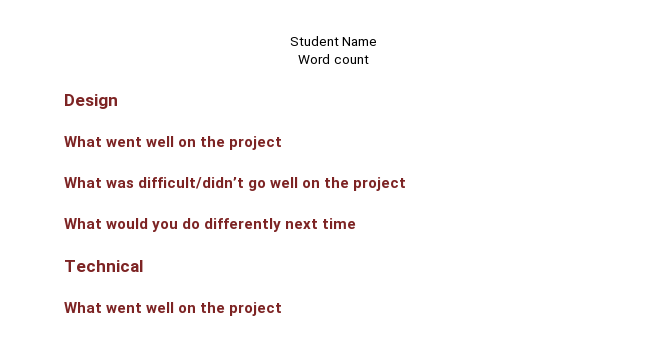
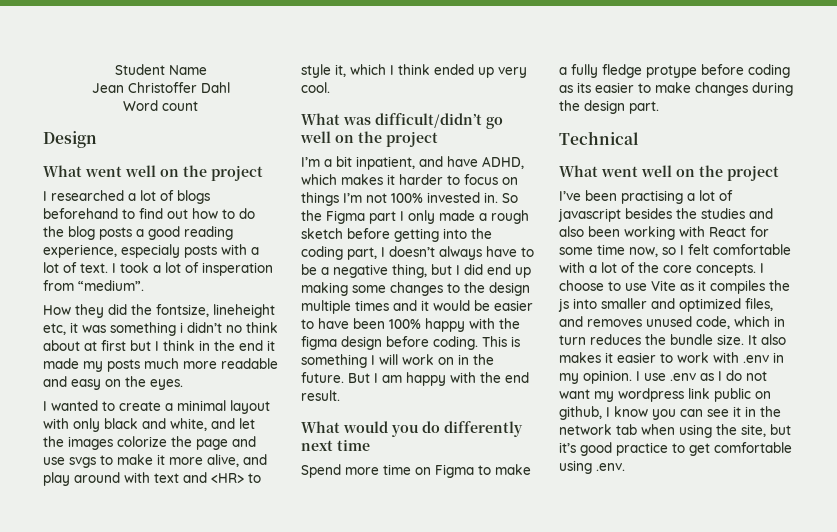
+ Jean Christoffer Dahl
+ I researched a lot of blogs beforehand to find out how to do the blog posts a good reading experience, especialy posts with a lot of text. I took a lot of insperation from “medium”.
+ How they did the fontsize, lineheight etc, it was something i didn’t no think about at first but I think in the end it made my posts much more readable and easy on the eyes.
+ I wanted to create a minimal layout with only black and white, and let the images colorize the page and use svgs to make it more alive, and play around with text and <HR> to style it, which I think ended up very cool.
+ I’m a bit inpatient, and have ADHD, which makes it harder to focus on things I’m not 100% invested in. So the Figma part I only made a rough sketch before getting into the coding part, I doesn’t always have to be a negative thing, but I did end up making some changes to the design multiple times and it would be easier to have been 100% happy with the figma design before coding. This is something I will work on in the future. But I am happy with the end result.
+ Spend more time on Figma to make a fully fledge protype before coding as its easier to make changes during the design part.
+ I’ve been practising a lot of javascript besides the studies and also been working with React for some time now, so I felt comfortable with a lot of the core concepts. I choose to use Vite as it compiles the js into smaller and optimized files, and removes unused code, which in turn reduces the bundle size. It also makes it easier to work with .env in my opinion. I use .env as I do not want my wordpress link public on github, I know you can see it in the network tab when using the site, but it’s good practice to get comfortable using .env.

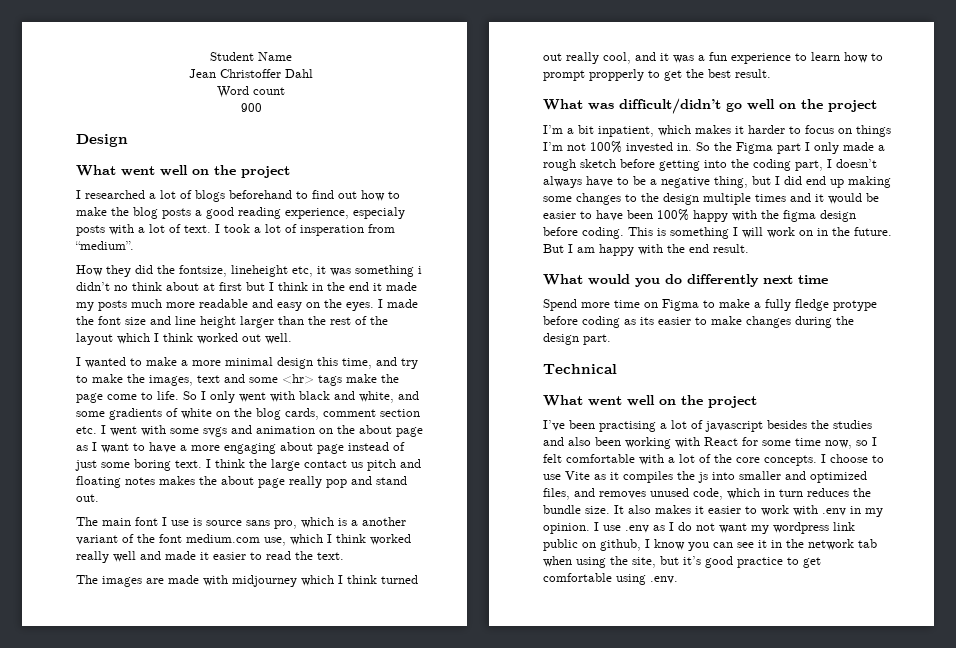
+ 900
- I researched a lot of blogs beforehand to find out how to do the blog posts a good reading experience, especialy posts with a lot of text.
+ I researched a lot of blogs beforehand to find out how to make the blog posts a good reading experience, especialy posts with a lot of text.
- How they did the fontsize, lineheight etc, it was something i didn’t no think about at first but I think in the end it made my posts much more readable and easy on the eyes.
- I wanted to create a minimal layout with only black and white, and let the images colorize the page and use svgs to make it more alive, and play around with text and <HR> to style it, which I think ended up very cool.
+ How they did the fontsize, lineheight etc, it was something i didn’t no think about at first but I think in the end it made my posts much more readable and easy on the eyes. I made the font size and line height larger than the rest of the layout which I think worked out well.
+ I wanted to make a more minimal design this time, and try to make the images, text and some <hr> tags make the page come to life. So I only went with black and white, and some gradients of white on the blog cards, comment section etc. I went with some svgs and animation on the about page as I want to have a more engaging about page instead of just some boring text. I think the large contact us pitch and floating notes makes the about page really pop and stand out.
+ The main font I use is source sans pro, which is a another variant of the font medium.com use, which I think worked really well and made it easier to read the text.
+ The images are made with midjourney which I think turned out really cool, and it was a fun experience to learn how to prompt propperly to get the best result.
- I’m a bit inpatient, and have ADHD, which makes it harder to focus on things I’m not 100% invested in.
+ I’m a bit inpatient, which makes it harder to focus on things I’m not 100% invested in.

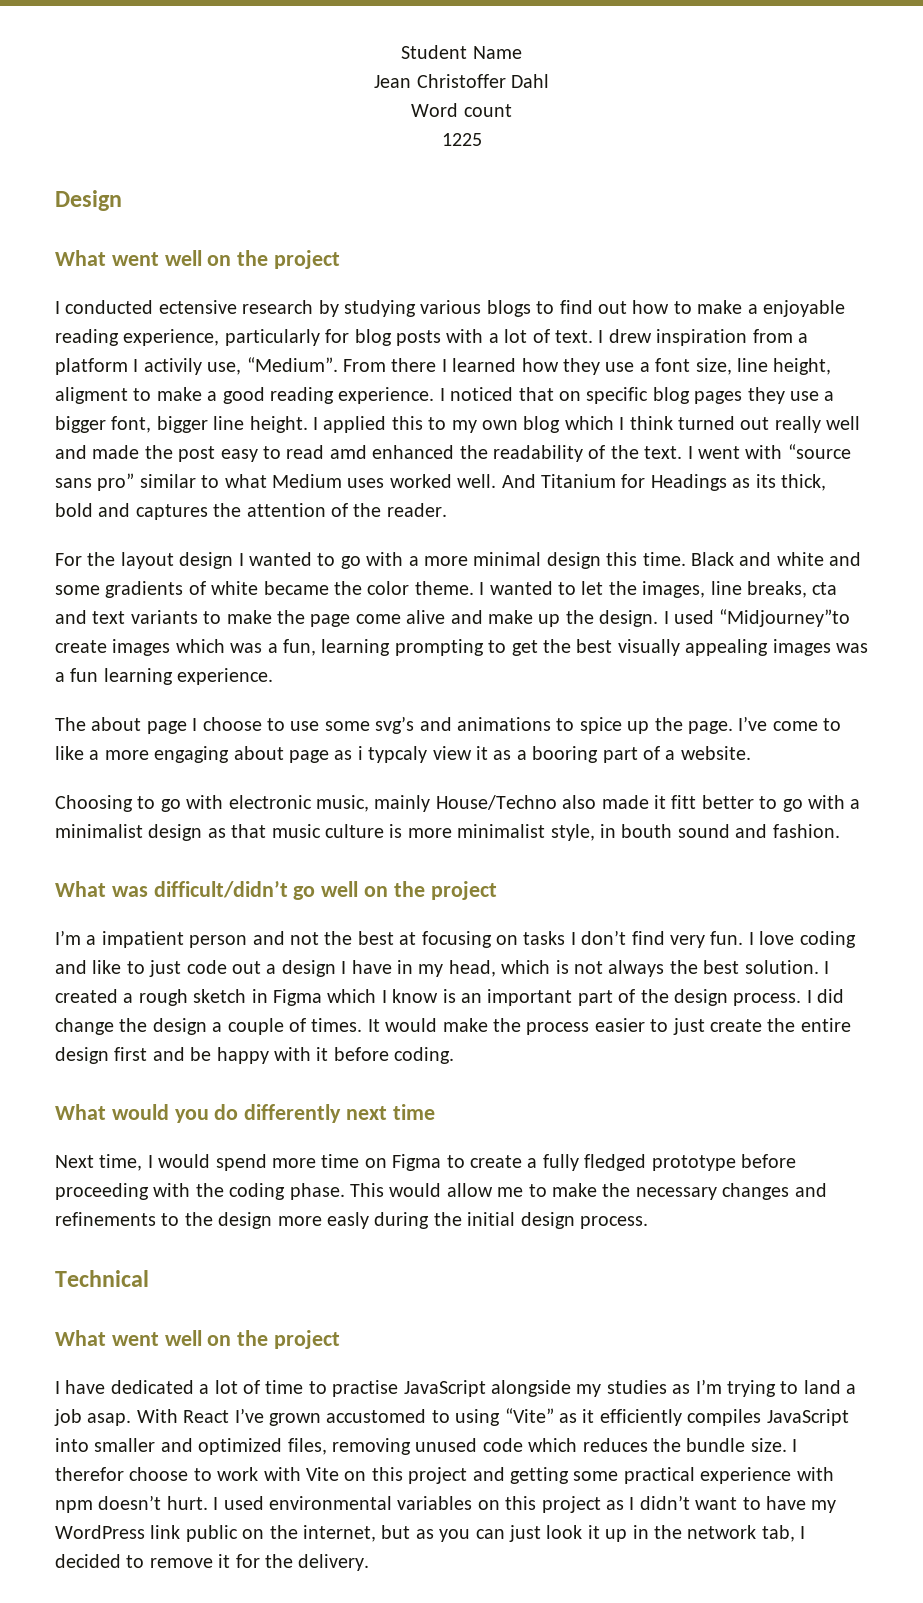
- 900
+ 1225
- I researched a lot of blogs beforehand to find out how to make the blog posts a good reading experience, especialy posts with a lot of text.
+ I conducted ectensive research by studying various blogs to find out how to make a enjoyable reading experience, particularly for blog posts with a lot of text.
- I took a lot of insperation from “medium”.
- How they did the fontsize, lineheight etc, it was something i didn’t no think about at first but I think in the end it made my posts much more readable and easy on the eyes. I made the font size and line height larger than the rest of the layout which I think worked out well.
- I wanted to make a more minimal design this time, and try to make the images, text and some <hr> tags make the page come to life. So I only went with black and white, and some gradients of white on the blog cards, comment section etc. I went with some svgs and animation on the about page as I want to have a more engaging about page instead of just some boring text. I think the large contact us pitch and floating notes makes the about page really pop and stand out.
- The main font I use is source sans pro, which is a another variant of the font medium.com use, which I think worked really well and made it easier to read the text.
- The images are made with midjourney which I think turned out really cool, and it was a fun experience to learn how to prompt propperly to get the best result.
+ I drew inspiration from a platform I activily use, “Medium”. From there I learned how they use a font size, line height, aligment to make a good reading experience. I noticed that on specific blog pages they use a bigger font, bigger line height. I applied this to my own blog which I think turned out really well and made the post easy to read amd enhanced the readability of the text. I went with “source sans pro” similar to what Medium uses worked well. And Titanium for Headings as its thick, bold and captures the attention of the reader.
+ For the layout design I wanted to go with a more minimal design this time. Black and white and some gradients of white became the color theme. I wanted to let the images, line breaks, cta and text variants to make the page come alive and make up the design. I used “Midjourney”to create images which was a fun, learning prompting to get the best visually appealing images was a fun learning experience.
+ The about page I choose to use some svg’s and animations to spice up the page. I’ve come to like a more engaging about page as i typcaly view it as a booring part of a website.
+ Choosing to go with electronic music, mainly House/Techno also made it fitt better to go with a minimalist design as that music culture is more minimalist style, in bouth sound and fashion.
- I’m a bit inpatient, which makes it harder to focus on things I’m not 100% invested in. So the Figma part I only made a rough sketch before getting into the coding part, I doesn’t always have to be a negative thing, but I did end up making some changes to the design multiple times and it would be easier to have been 100% happy with the figma design before coding. This is something I will work on in the future. But I am happy with the end result.
+ I’m a impatient person and not the best at focusing on tasks I don’t find very fun. I love coding and like to just code out a design I have in my head, which is not always the best solution. I created a rough sketch in Figma which I know is an important part of the design process. I did change the design a couple of times. It would make the process easier to just create the entire design first and be happy with it before coding.
- Spend more time on Figma to make a fully fledge protype before coding as its easier to make changes during the design part.
+ Next time, I would spend more time on Figma to create a fully fledged prototype before proceeding with the coding phase. This would allow me to make the necessary changes and refinements to the design more easly during the initial design process.
- I’ve been practising a lot of javascript besides the studies and also been working with React for some time now, so I felt comfortable with a lot of the core concepts. I choose to use Vite as it compiles the js into smaller and optimized files, and removes unused code, which in turn reduces the bundle size. It also makes it easier to work with .env in my opinion. I use .env as I do not want my wordpress link public on github, I know you can see it in the network tab when using the site, but it’s good practice to get comfortable using .env.
+ I have dedicated a lot of time to practise JavaScript alongside my studies as I’m trying to land a job asap. With React I’ve grown accustomed to using “Vite” as it efficiently compiles JavaScript into smaller and optimized files, removing unused code which reduces the bundle size. I therefor choose to work with Vite on this project and getting some practical experience with npm doesn’t hurt. I used environmental variables on this project as I didn’t want to have my WordPress link public on the internet, but as you can just look it up in the network tab, I decided to remove it for the delivery.

